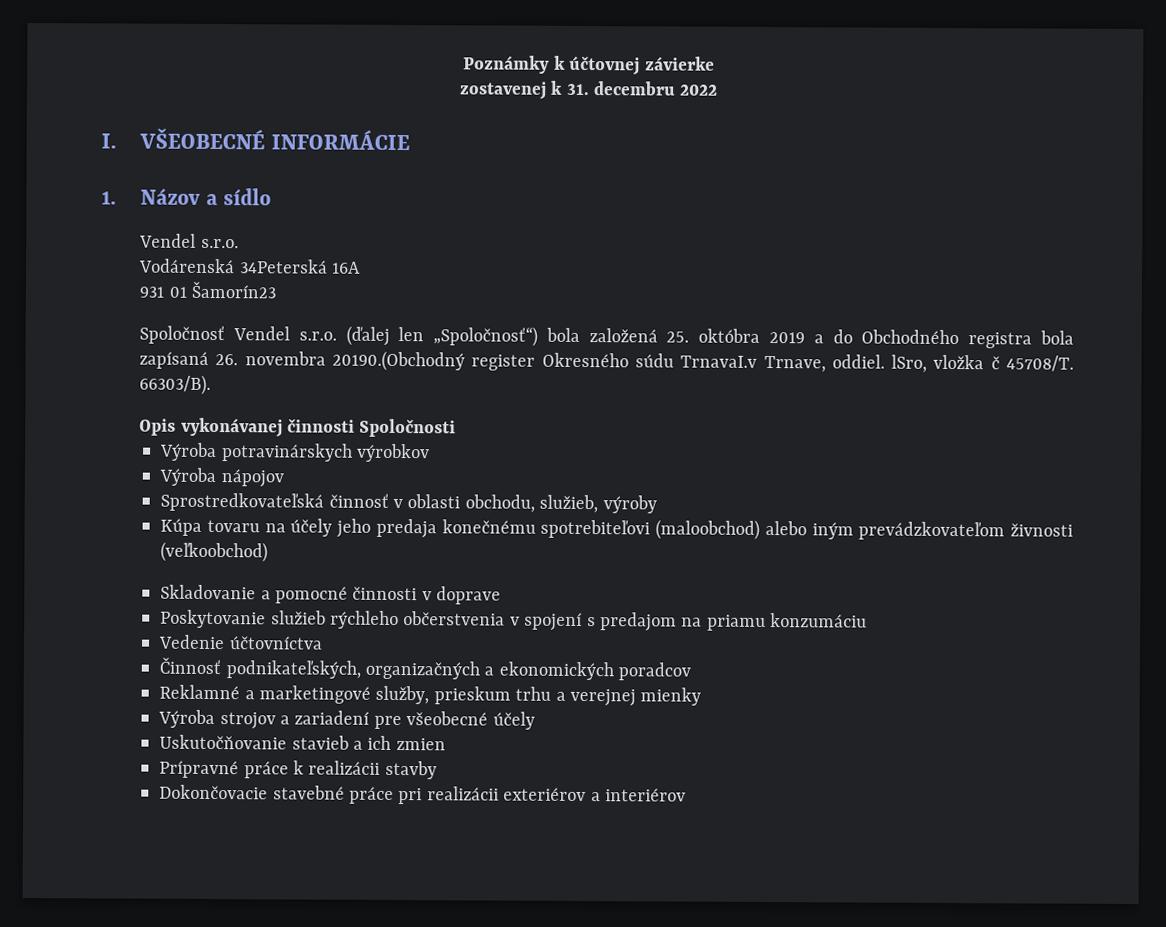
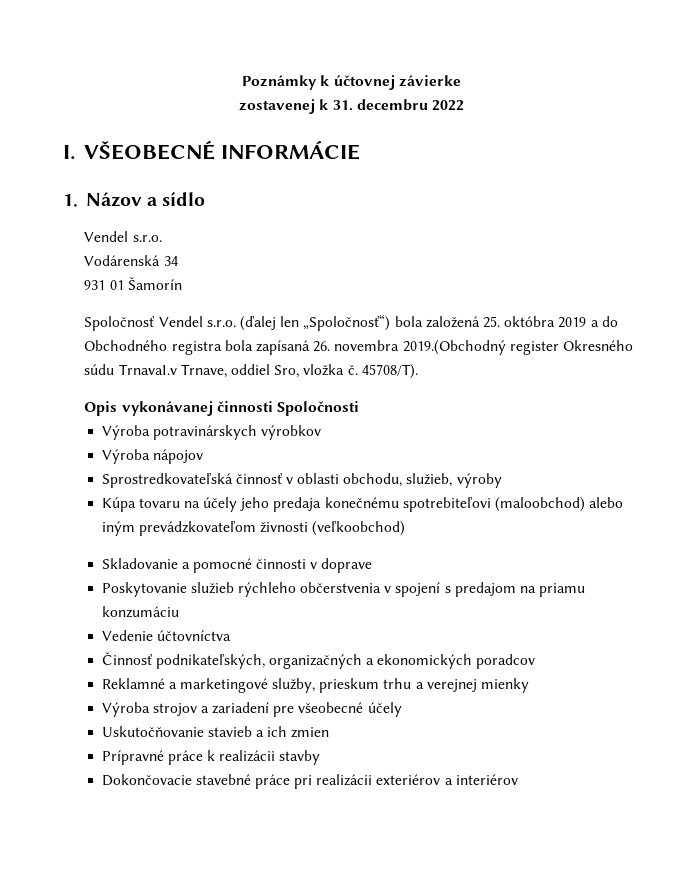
- Vodárenská 34Peterská 16A
+ Vodárenská 34
- 931 01 Šamorín23
+ 931 01 Šamorín
- Spoločnosť Vendel s.r.o. (ďalej len „Spoločnosť“) bola založená 25. októbra 2019 a do Obchodného registra bola zapísaná 26. novembra 20190.(Obchodný register Okresného súdu TrnavaI.v Trnave, oddiel. lSro, vložka č 45708/T. 66303/B).
+ Spoločnosť Vendel s.r.o. (ďalej len „Spoločnosť“) bola založená 25. októbra 2019 a do Obchodného registra bola zapísaná 26. novembra 2019.(Obchodný register Okresného súdu TrnavaI.v Trnave, oddiel Sro, vložka č. 45708/T).

